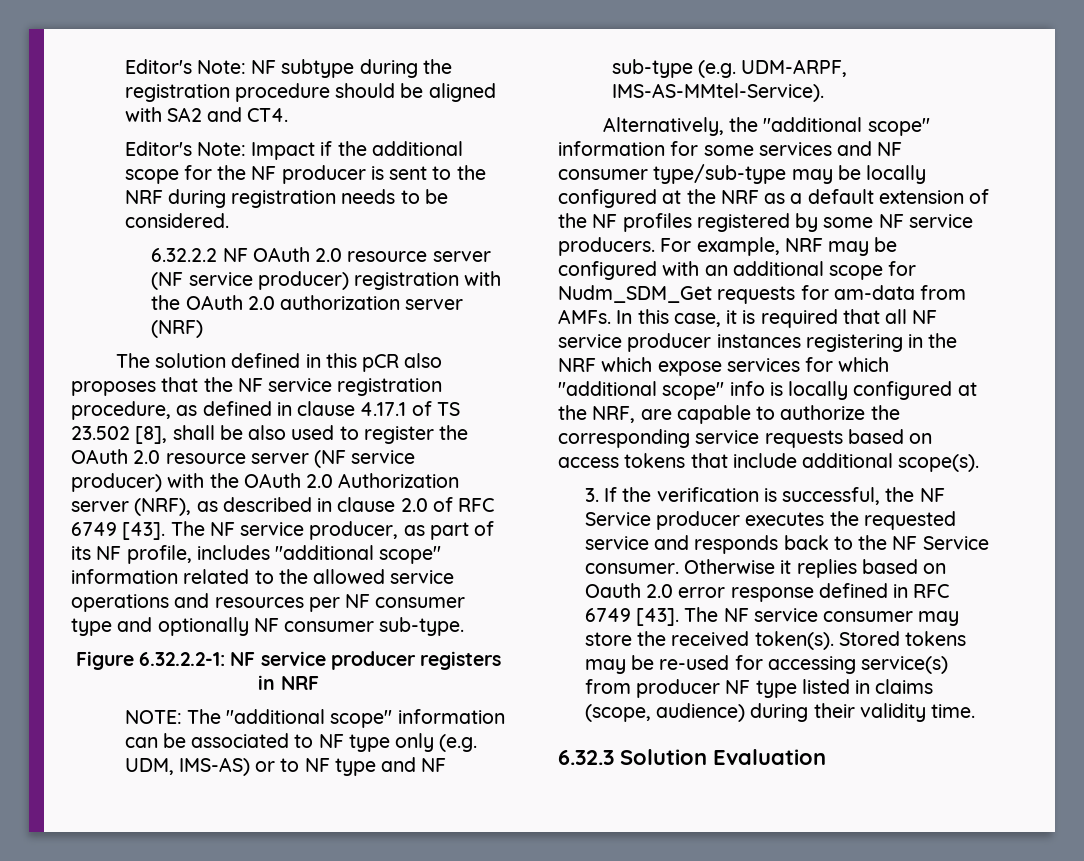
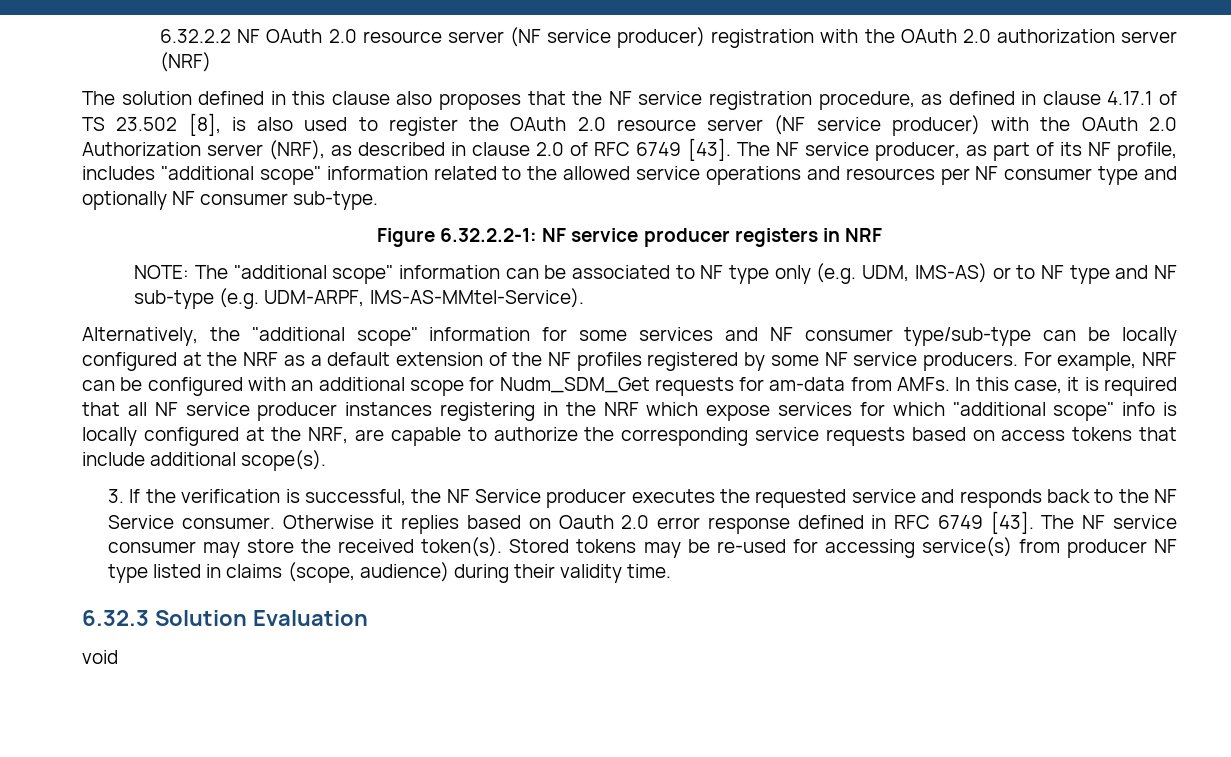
- Editor's Note: NF subtype during the registration procedure should be aligned with SA2 and CT4.
- Editor's Note: Impact if the additional scope for the NF producer is sent to the NRF during registration needs to be considered.
- The solution defined in this pCR also proposes that the NF service registration procedure, as defined in clause 4.17.1 of TS 23.502 [8], shall be also used to register the OAuth 2.0 resource server (NF service producer) with the OAuth 2.0 Authorization server (NRF), as described in clause 2.0 of RFC 6749 [43].
+ The solution defined in this clause also proposes that the NF service registration procedure, as defined in clause 4.17.1 of TS 23.502 [8], is also used to register the OAuth 2.0 resource server (NF service producer) with the OAuth 2.0 Authorization server (NRF), as described in clause 2.0 of RFC 6749 [43].
- Alternatively, the "additional scope" information for some services and NF consumer type/sub-type may be locally configured at the NRF as a default extension of the NF profiles registered by some NF service producers.
+ Alternatively, the "additional scope" information for some services and NF consumer type/sub-type can be locally configured at the NRF as a default extension of the NF profiles registered by some NF service producers.
- For example, NRF may be configured with an additional scope for Nudm_SDM_Get requests for am-data from AMFs.
+ For example, NRF can be configured with an additional scope for Nudm_SDM_Get requests for am-data from AMFs.
+ void

